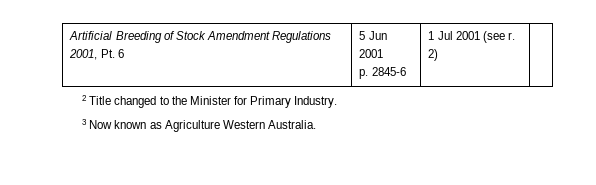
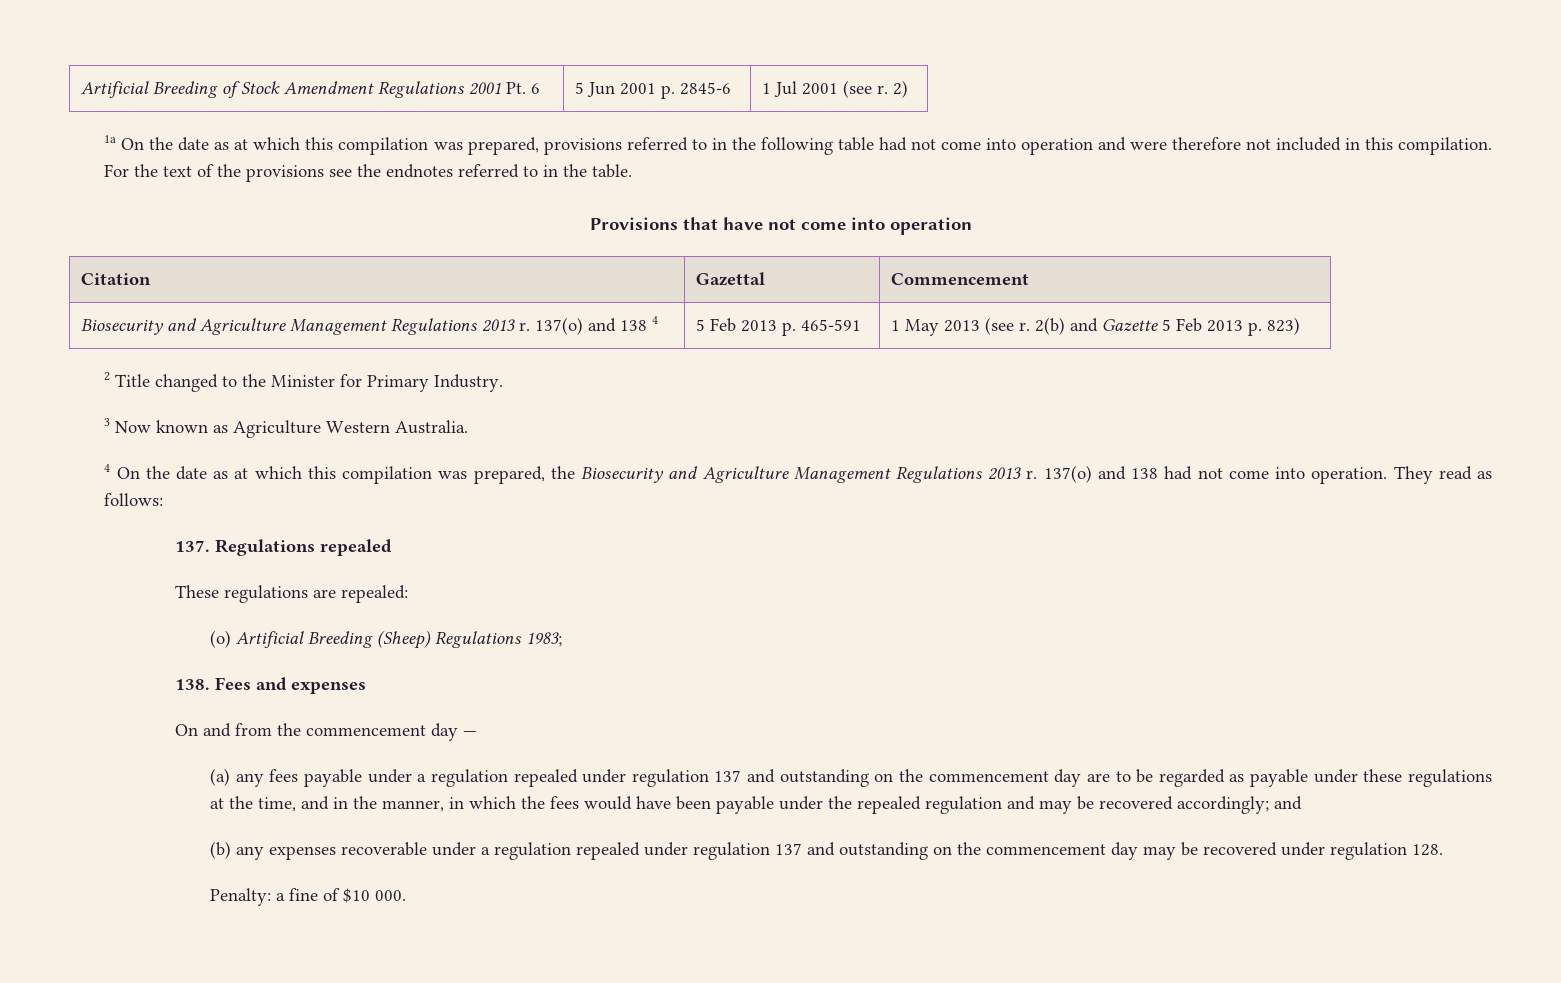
- Artificial Breeding of Stock Amendment Regulations 2001, Pt. 6 | 5 Jun 2001
- p. 2845-6 | 1 Jul 2001 (see r. 2) |
+ Artificial Breeding of Stock Amendment Regulations 2001 Pt. 6 | 5 Jun 2001 p. 2845-6 | 1 Jul 2001 (see r. 2)
+ 1a On the date as at which this compilation was prepared, provisions referred to in the following table had not come into operation and were therefore not included in this compilation. For the text of the provisions see the endnotes referred to in the table.
+ Provisions that have not come into operation
+ Citation | Gazettal | Commencement
+ Biosecurity and Agriculture Management Regulations 2013 r. 137(o) and 138 4 | 5 Feb 2013 p. 465-591 | 1 May 2013 (see r. 2(b) and Gazette 5 Feb 2013 p. 823)
+ 4 On the date as at which this compilation was prepared, the Biosecurity and Agriculture Management Regulations 2013 r. 137(o) and 138 had not come into operation. They read as follows:
+ 137. Regulations repealed
+ These regulations are repealed:
+ (o) Artificial Breeding (Sheep) Regulations 1983;
+ 138. Fees and expenses
+ On and from the commencement day —
+ (a) any fees payable under a regulation repealed under regulation 137 and outstanding on the commencement day are to be regarded as payable under these regulations at the time, and in the manner, in which the fees would have been payable under the repealed regulation and may be recovered accordingly; and
+ (b) any expenses recoverable under a regulation repealed under regulation 137 and outstanding on the commencement day may be recovered under regulation 128.
+ Penalty: a fine of $10 000.

